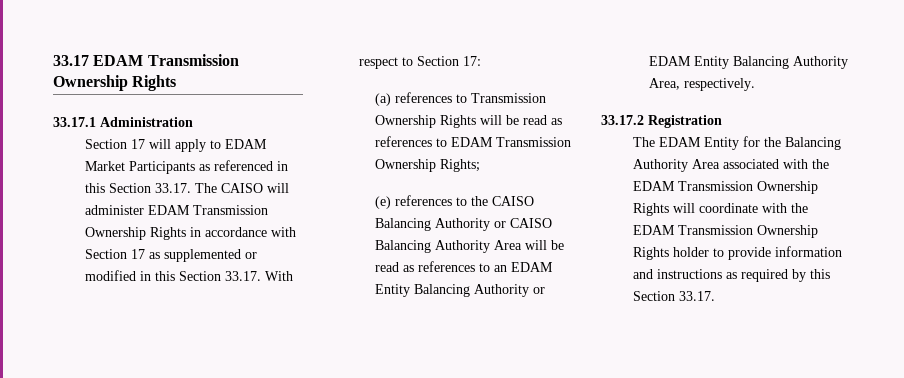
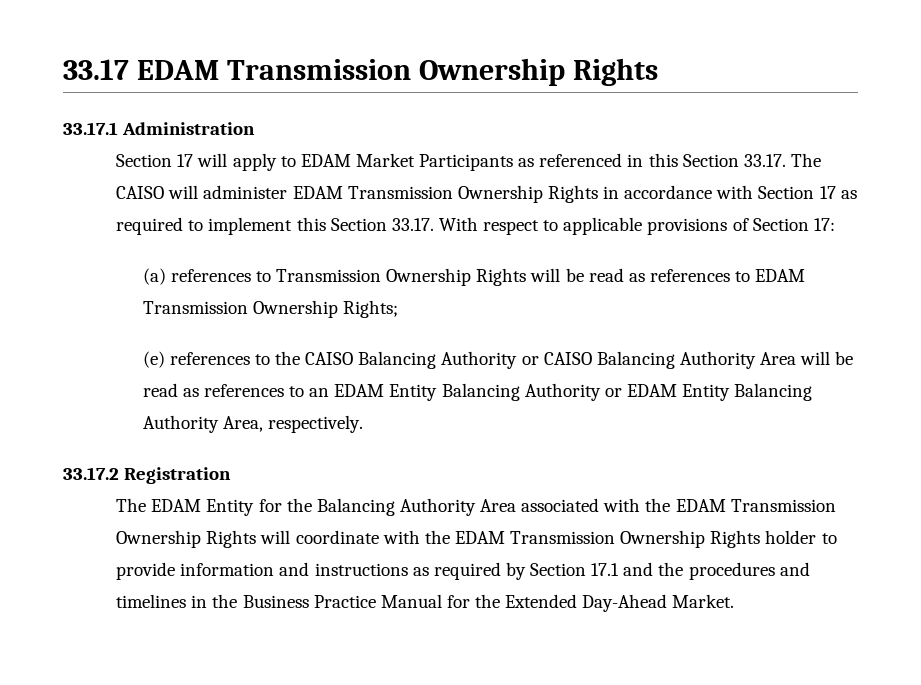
- Section 17 will apply to EDAM Market Participants as referenced in this Section 33.17. The CAISO will administer EDAM Transmission Ownership Rights in accordance with Section 17 as supplemented or modified in this Section 33.17. With respect to Section 17:
+ Section 17 will apply to EDAM Market Participants as referenced in this Section 33.17. The CAISO will administer EDAM Transmission Ownership Rights in accordance with Section 17 as required to implement this Section 33.17. With respect to applicable provisions of Section 17:
- The EDAM Entity for the Balancing Authority Area associated with the EDAM Transmission Ownership Rights will coordinate with the EDAM Transmission Ownership Rights holder to provide information and instructions as required by this Section 33.17.
+ The EDAM Entity for the Balancing Authority Area associated with the EDAM Transmission Ownership Rights will coordinate with the EDAM Transmission Ownership Rights holder to provide information and instructions as required by Section 17.1 and the procedures and timelines in the Business Practice Manual for the Extended Day-Ahead Market.

